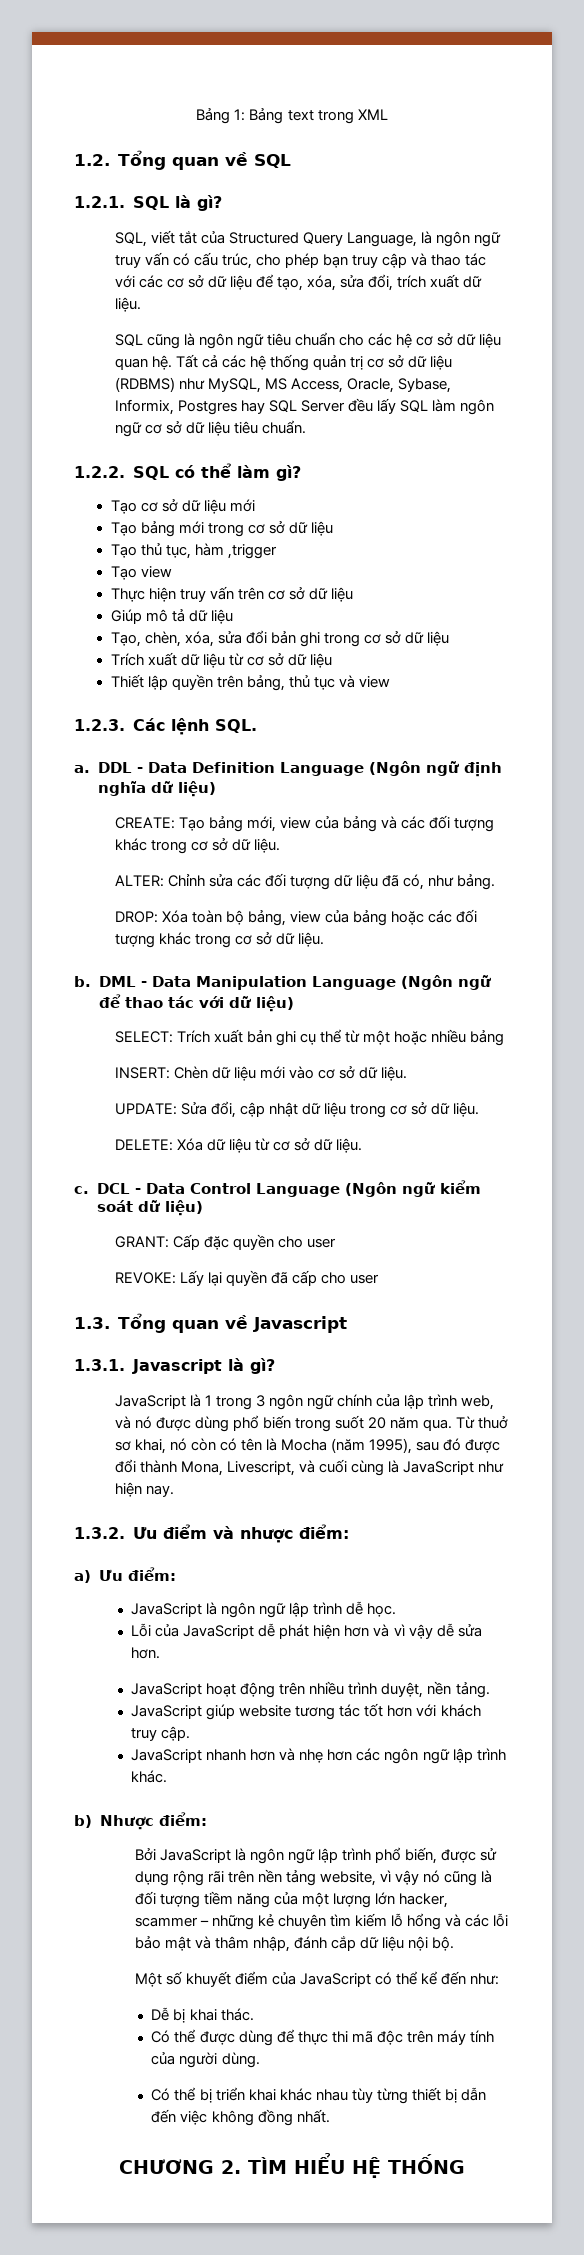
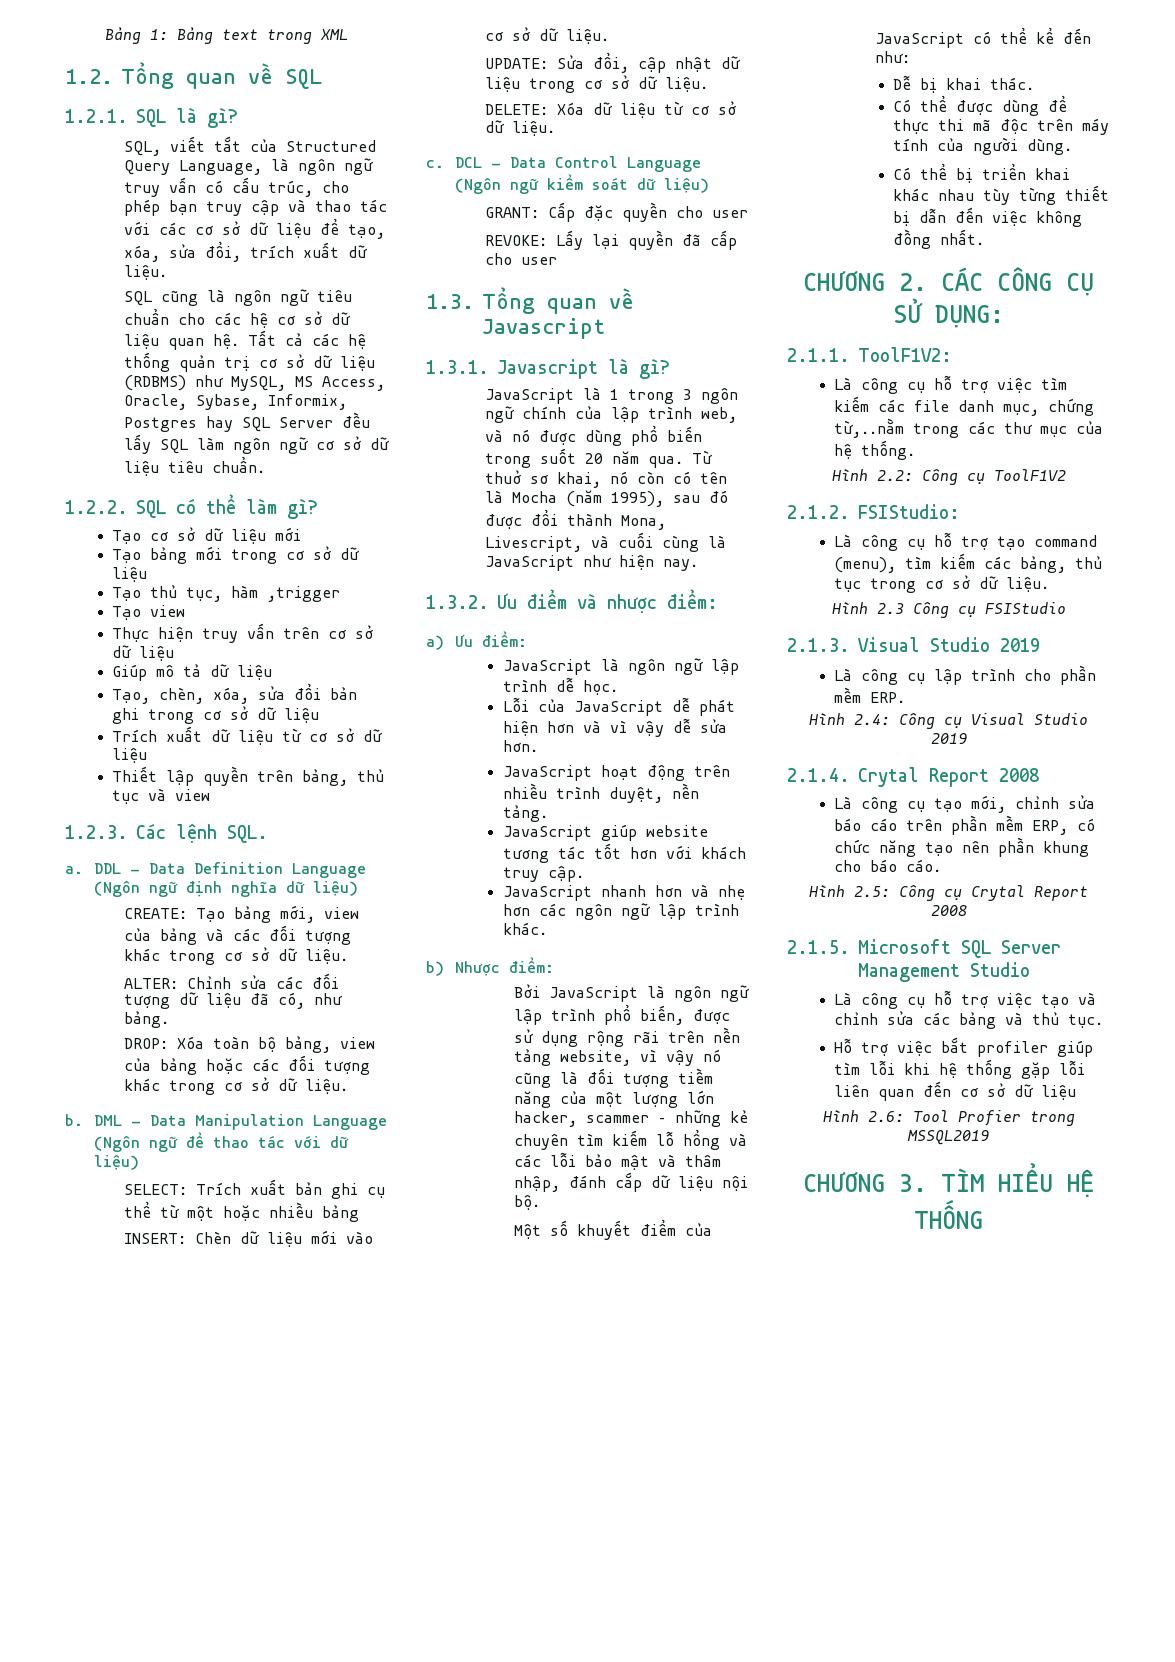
- CHƯƠNG 2. TÌM HIỂU HỆ THỐNG
+ CHƯƠNG 2. CÁC CÔNG CỤ SỬ DỤNG:
+ 2.1.1. ToolF1V2:
+ Là công cụ hỗ trợ việc tìm kiếm các file danh mục, chứng từ,..nằm trong các thư mục của hệ thống.
+ Hình 2.2: Công cụ ToolF1V2
+ 2.1.2. FSIStudio:
+ Là công cụ hỗ trợ tạo command (menu), tìm kiếm các bảng, thủ tục trong cơ sở dữ liệu.
+ Hình 2.3 Công cụ FSIStudio
+ 2.1.3. Visual Studio 2019
+ Là công cụ lập trình cho phần mềm ERP.
+ Hình 2.4: Công cụ Visual Studio 2019
+ 2.1.4. Crytal Report 2008
+ Là công cụ tạo mới, chỉnh sửa báo cáo trên phần mềm ERP, có chức năng tạo nên phần khung cho báo cáo.
+ Hình 2.5: Công cụ Crytal Report 2008
+ 2.1.5. Microsoft SQL Server Management Studio
+ Là công cụ hỗ trợ việc tạo và chỉnh sửa các bảng và thủ tục.
+ Hỗ trợ việc bắt profiler giúp tìm lỗi khi hệ thống gặp lỗi liên quan đến cơ sở dữ liệu
+ Hình 2.6: Tool Profier trong MSSQL2019
+ CHƯƠNG 3. TÌM HIỂU HỆ THỐNG

